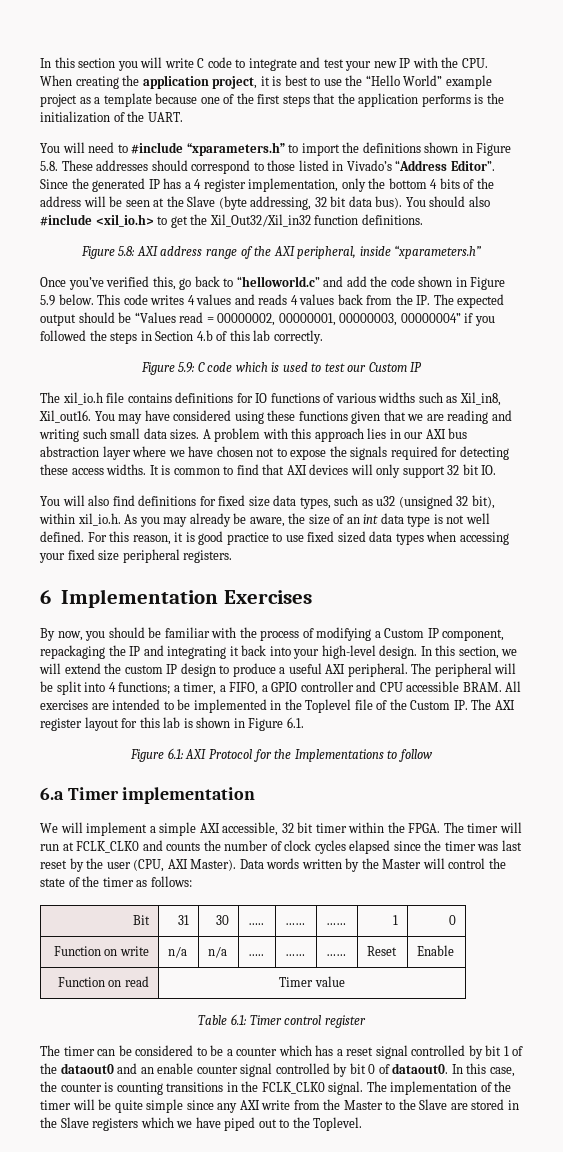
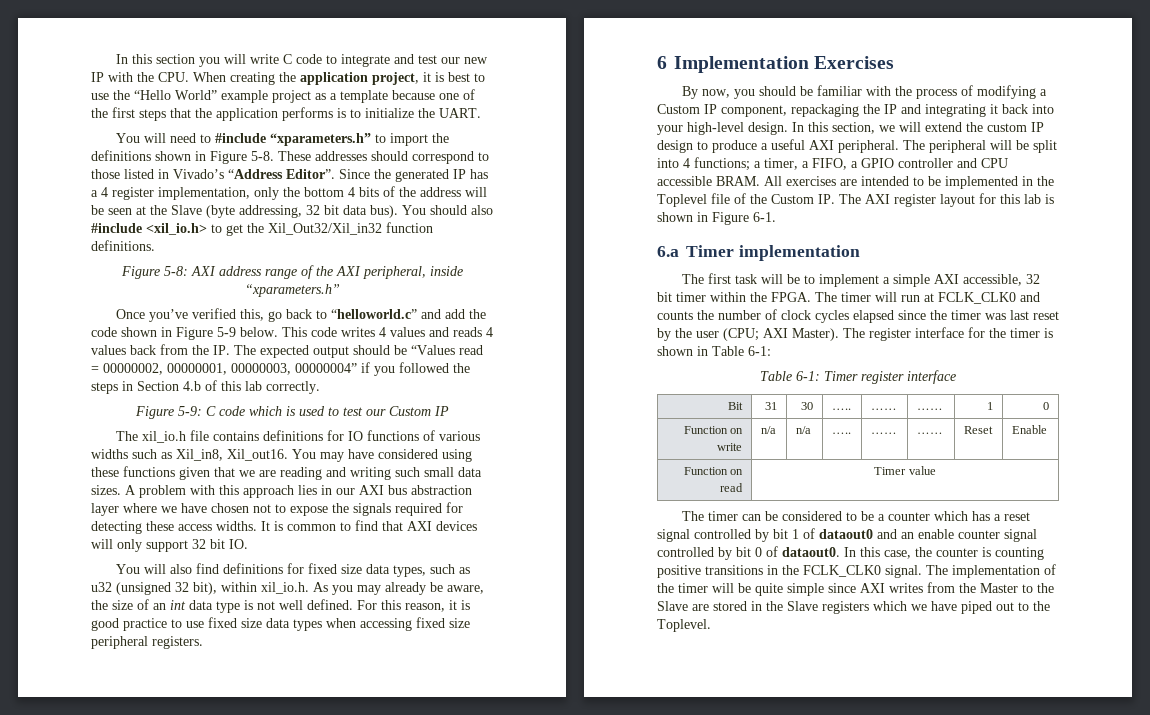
- In this section you will write C code to integrate and test your new IP with the CPU. When creating the application project, it is best to use the “Hello World” example project as a template because one of the first steps that the application performs is the initialization of the UART.
+ In this section you will write C code to integrate and test our new IP with the CPU. When creating the application project, it is best to use the “Hello World” example project as a template because one of the first steps that the application performs is to initialize the UART.
- You will need to #include “xparameters.h” to import the definitions shown in Figure 5.8. These addresses should correspond to those listed in Vivado’s “Address Editor”.
+ You will need to #include “xparameters.h” to import the definitions shown in Figure 5-8. These addresses should correspond to those listed in Vivado’s “Address Editor”.
- Figure 5.8: AXI address range of the AXI peripheral, inside “xparameters.h”
+ Figure 5-8: AXI address range of the AXI peripheral, inside “xparameters.h”
- Once you’ve verified this, go back to “helloworld.c” and add the code shown in Figure 5.9 below.
+ Once you’ve verified this, go back to “helloworld.c” and add the code shown in Figure 5-9 below.
- Figure 5.9: C code which is used to test our Custom IP
+ Figure 5-9: C code which is used to test our Custom IP
- For this reason, it is good practice to use fixed sized data types when accessing your fixed size peripheral registers.
+ For this reason, it is good practice to use fixed size data types when accessing fixed size peripheral registers.
- All exercises are intended to be implemented in the Toplevel file of the Custom IP. The AXI register layout for this lab is shown in Figure 6.1.
- Figure 6.1: AXI Protocol for the Implementations to follow
+ All exercises are intended to be implemented in the Toplevel file of the Custom IP. The AXI register layout for this lab is shown in Figure 6-1.
  6.a Timer implementation
- We will implement a simple AXI accessible, 32 bit timer within the FPGA.
+ The first task will be to implement a simple AXI accessible, 32 bit timer within the FPGA.
- The timer will run at FCLK_CLK0 and counts the number of clock cycles elapsed since the timer was last reset by the user (CPU, AXI Master).
+ The timer will run at FCLK_CLK0 and counts the number of clock cycles elapsed since the timer was last reset by the user (CPU; AXI Master).
- Data words written by the Master will control the state of the timer as follows:
+ The register interface for the timer is shown in Table 6-1:
+ Table 6-1: Timer register interface
- Table 6.1: Timer control register
- The timer can be considered to be a counter which has a reset signal controlled by bit 1 of the dataout0 and an enable counter signal controlled by bit 0 of dataout0.
+ The timer can be considered to be a counter which has a reset signal controlled by bit 1 of dataout0 and an enable counter signal controlled by bit 0 of dataout0.
- In this case, the counter is counting transitions in the FCLK_CLK0 signal.
+ In this case, the counter is counting positive transitions in the FCLK_CLK0 signal.
- The implementation of the timer will be quite simple since any AXI write from the Master to the Slave are stored in the Slave registers which we have piped out to the Toplevel.
+ The implementation of the timer will be quite simple since AXI writes from the Master to the Slave are stored in the Slave registers which we have piped out to the Toplevel.

